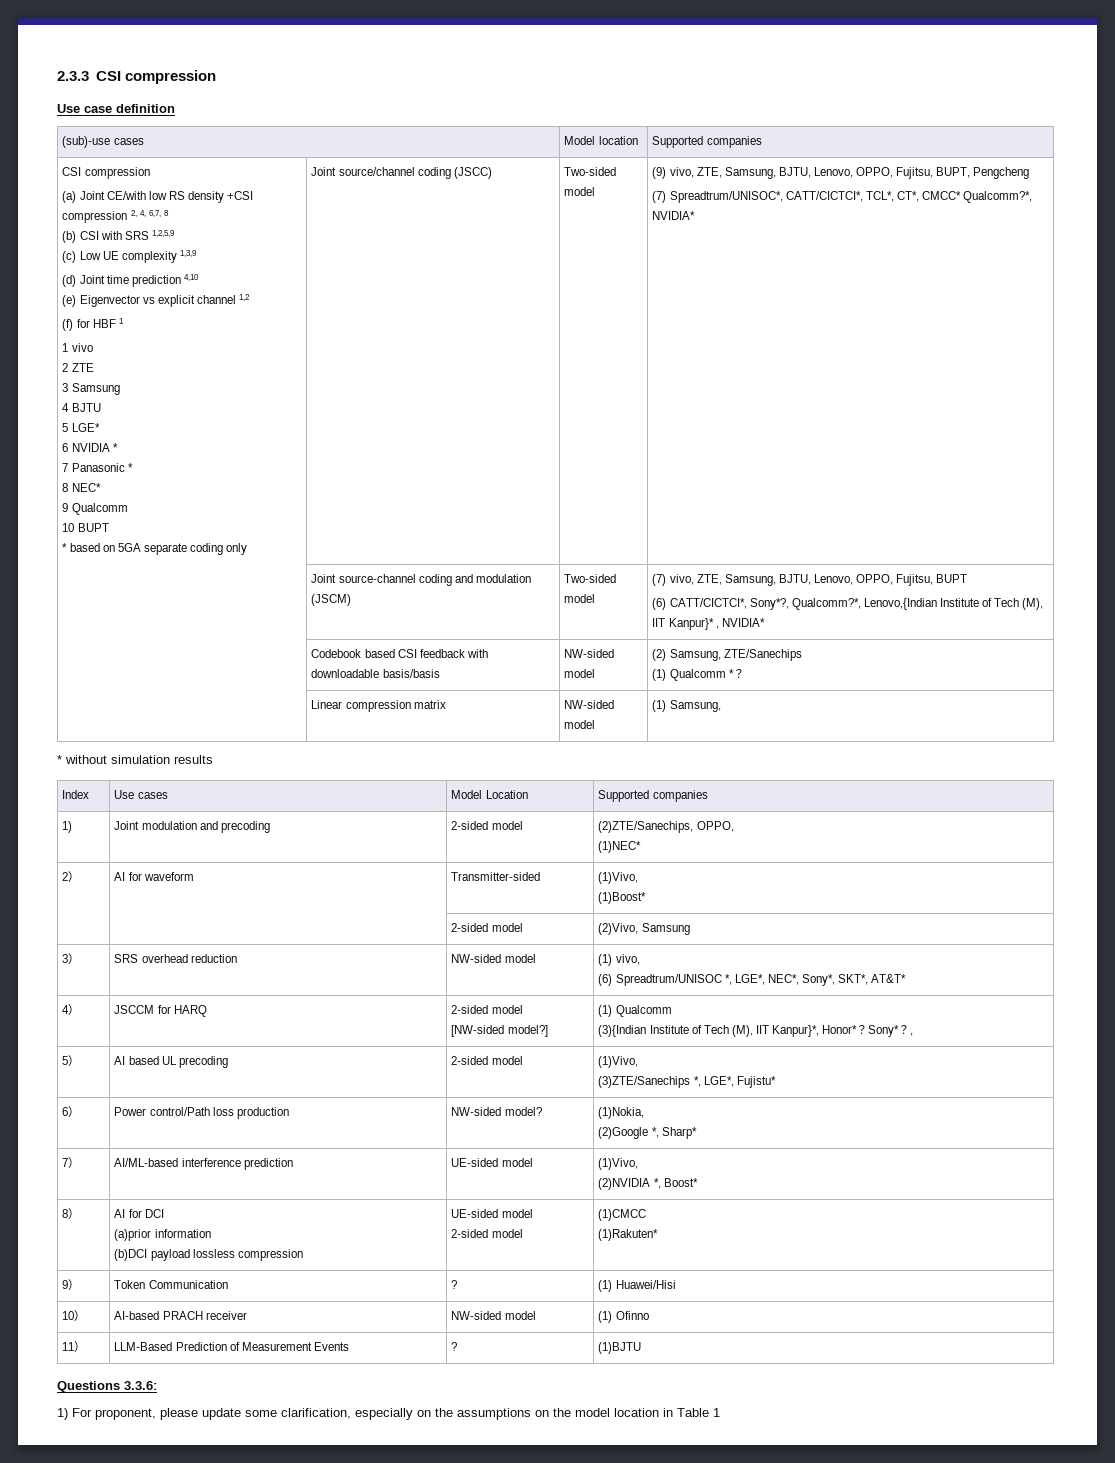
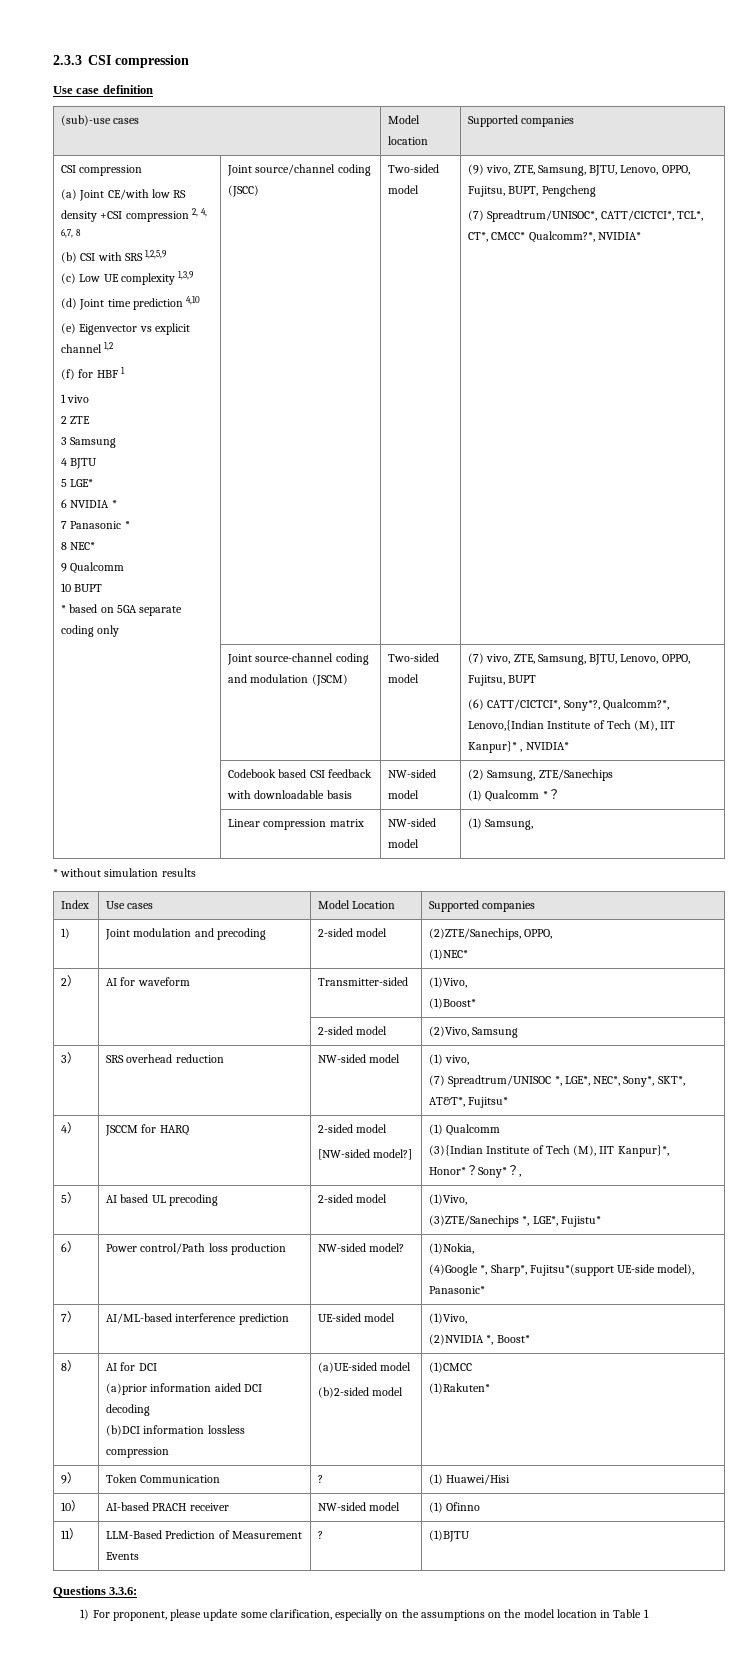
- | Codebook based CSI feedback with downloadable basis/basis | NW-sided model | (2) Samsung, ZTE/Sanechips
+ | Codebook based CSI feedback with downloadable basis | NW-sided model | (2) Samsung, ZTE/Sanechips
  3） | SRS overhead reduction | NW-sided model | (1) vivo,
- (6) Spreadtrum/UNISOC *, LGE*, NEC*, Sony*, SKT*, AT&T*
+ (7) Spreadtrum/UNISOC *, LGE*, NEC*, Sony*, SKT*, AT&T*, Fujitsu*
  6） | Power control/Path loss production | NW-sided model? | (1)Nokia,
- (2)Google *, Sharp*
+ (4)Google *, Sharp*, Fujitsu*(support UE-side model), Panasonic*
  8） | AI for DCI
- (a)prior information
- (b)DCI payload lossless compression | UE-sided model
- 2-sided model | (1)CMCC
+ (a)prior information aided DCI decoding
+ (b)DCI information lossless compression | (a)UE-sided model
+ (b)2-sided model | (1)CMCC

